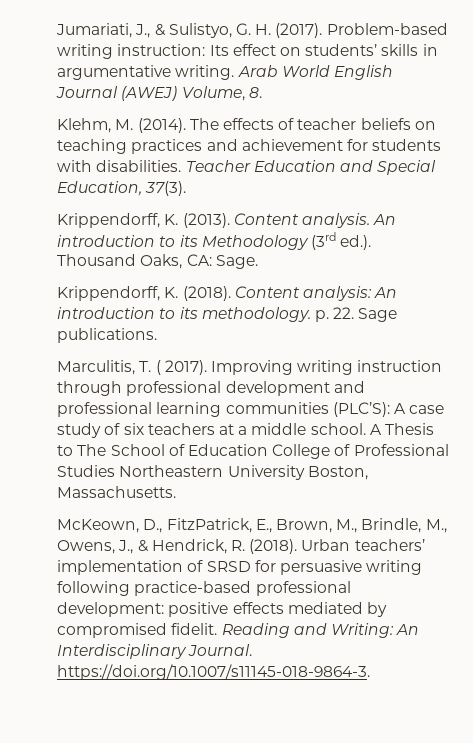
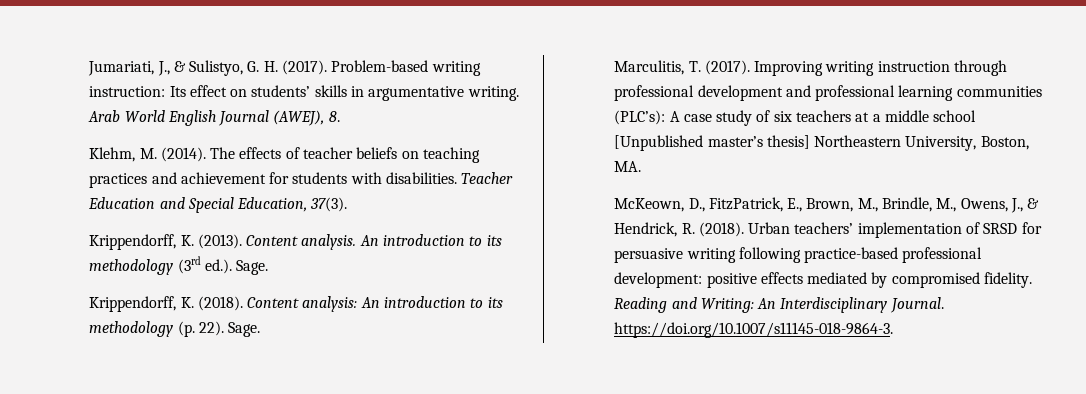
- Arab World English Journal (AWEJ) Volume, 8.
+ Arab World English Journal (AWEJ), 8.
- An introduction to its Methodology (3rd ed.). Thousand Oaks, CA: Sage.
+ An introduction to its methodology (3rd ed.). Sage.
- Content analysis: An introduction to its methodology. p. 22. Sage publications.
+ Content analysis: An introduction to its methodology (p. 22). Sage.
- Marculitis, T. ( 2017).
+ Marculitis, T. (2017).
- Improving writing instruction through professional development and professional learning communities (PLC’S): A case study of six teachers at a middle school. A Thesis to The School of Education College of Professional Studies Northeastern University Boston, Massachusetts.
+ Improving writing instruction through professional development and professional learning communities (PLC’s): A case study of six teachers at a middle school [Unpublished master’s thesis] Northeastern University, Boston, MA.
- Urban teachers’ implementation of SRSD for persuasive writing following practice-based professional development: positive effects mediated by compromised fidelit.
+ Urban teachers’ implementation of SRSD for persuasive writing following practice-based professional development: positive effects mediated by compromised fidelity.

